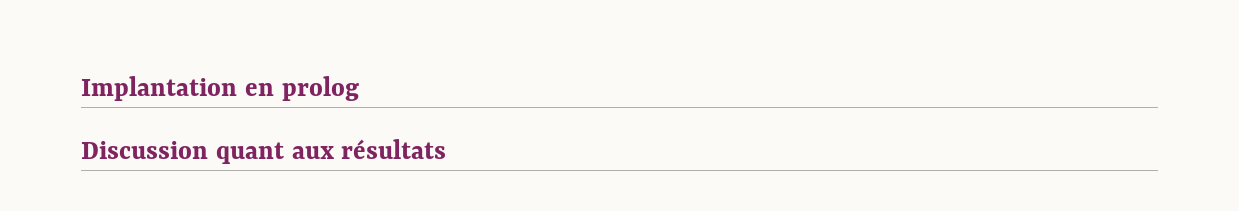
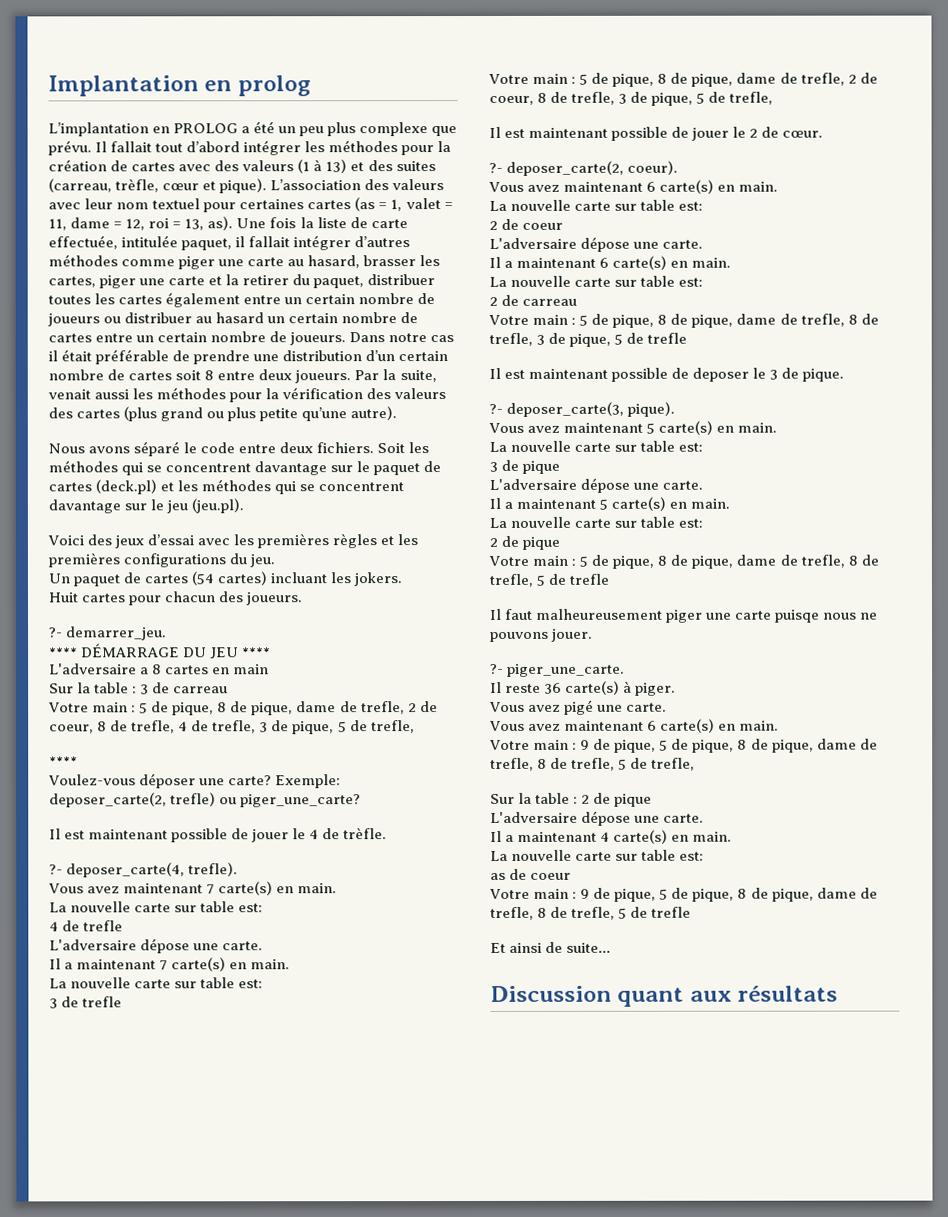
+ L’implantation en PROLOG a été un peu plus complexe que prévu. Il fallait tout d’abord intégrer les méthodes pour la création de cartes avec des valeurs (1 à 13) et des suites (carreau, trèfle, cœur et pique). L’association des valeurs avec leur nom textuel pour certaines cartes (as = 1, valet = 11, dame = 12, roi = 13, as). Une fois la liste de carte effectuée, intitulée paquet, il fallait intégrer d’autres méthodes comme piger une carte au hasard, brasser les cartes, piger une carte et la retirer du paquet, distribuer toutes les cartes également entre un certain nombre de joueurs ou distribuer au hasard un certain nombre de cartes entre un certain nombre de joueurs. Dans notre cas il était préférable de prendre une distribution d’un certain nombre de cartes soit 8 entre deux joueurs. Par la suite, venait aussi les méthodes pour la vérification des valeurs des cartes (plus grand ou plus petite qu’une autre).
+ Nous avons séparé le code entre deux fichiers. Soit les méthodes qui se concentrent davantage sur le paquet de cartes (deck.pl) et les méthodes qui se concentrent davantage sur le jeu (jeu.pl).
+ Voici des jeux d’essai avec les premières règles et les premières configurations du jeu.
+ Un paquet de cartes (54 cartes) incluant les jokers.
+ Huit cartes pour chacun des joueurs.
+ ?- demarrer_jeu.
+ **** DÉMARRAGE DU JEU ****
+ L'adversaire a 8 cartes en main
+ Sur la table : 3 de carreau
+ Votre main : 5 de pique, 8 de pique, dame de trefle, 2 de coeur, 8 de trefle, 4 de trefle, 3 de pique, 5 de trefle,
+ ****
+ Voulez-vous déposer une carte? Exemple: deposer_carte(2, trefle) ou piger_une_carte?
+ Il est maintenant possible de jouer le 4 de trèfle.
+ ?- deposer_carte(4, trefle).
+ Vous avez maintenant 7 carte(s) en main.
+ La nouvelle carte sur table est:
+ 4 de trefle
+ L'adversaire dépose une carte.
+ Il a maintenant 7 carte(s) en main.
+ La nouvelle carte sur table est:
+ 3 de trefle
+ Votre main : 5 de pique, 8 de pique, dame de trefle, 2 de coeur, 8 de trefle, 3 de pique, 5 de trefle,
+ Il est maintenant possible de jouer le 2 de cœur.
+ ?- deposer_carte(2, coeur).
+ Vous avez maintenant 6 carte(s) en main.
+ La nouvelle carte sur table est:
+ 2 de coeur
+ L'adversaire dépose une carte.
+ Il a maintenant 6 carte(s) en main.
+ La nouvelle carte sur table est:
+ 2 de carreau
+ Votre main : 5 de pique, 8 de pique, dame de trefle, 8 de trefle, 3 de pique, 5 de trefle
+ Il est maintenant possible de deposer le 3 de pique.
+ ?- deposer_carte(3, pique).
+ Vous avez maintenant 5 carte(s) en main.
+ La nouvelle carte sur table est:
+ 3 de pique
+ L'adversaire dépose une carte.
+ Il a maintenant 5 carte(s) en main.
+ La nouvelle carte sur table est:
+ 2 de pique
+ Votre main : 5 de pique, 8 de pique, dame de trefle, 8 de trefle, 5 de trefle
+ Il faut malheureusement piger une carte puisqe nous ne pouvons jouer.
+ ?- piger_une_carte.
+ Il reste 36 carte(s) à piger.
+ Vous avez pigé une carte.
+ Vous avez maintenant 6 carte(s) en main.
+ Votre main : 9 de pique, 5 de pique, 8 de pique, dame de trefle, 8 de trefle, 5 de trefle,
+ Sur la table : 2 de pique
+ L'adversaire dépose une carte.
+ Il a maintenant 4 carte(s) en main.
+ La nouvelle carte sur table est:
+ as de coeur
+ Votre main : 9 de pique, 5 de pique, 8 de pique, dame de trefle, 8 de trefle, 5 de trefle
+ Et ainsi de suite…

